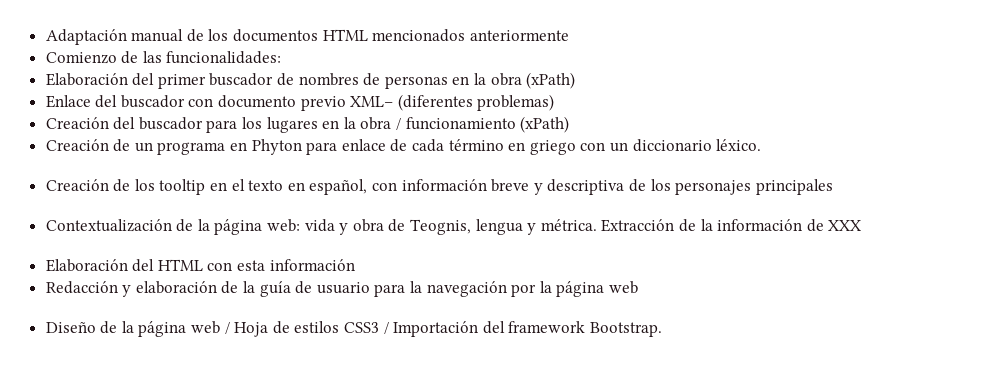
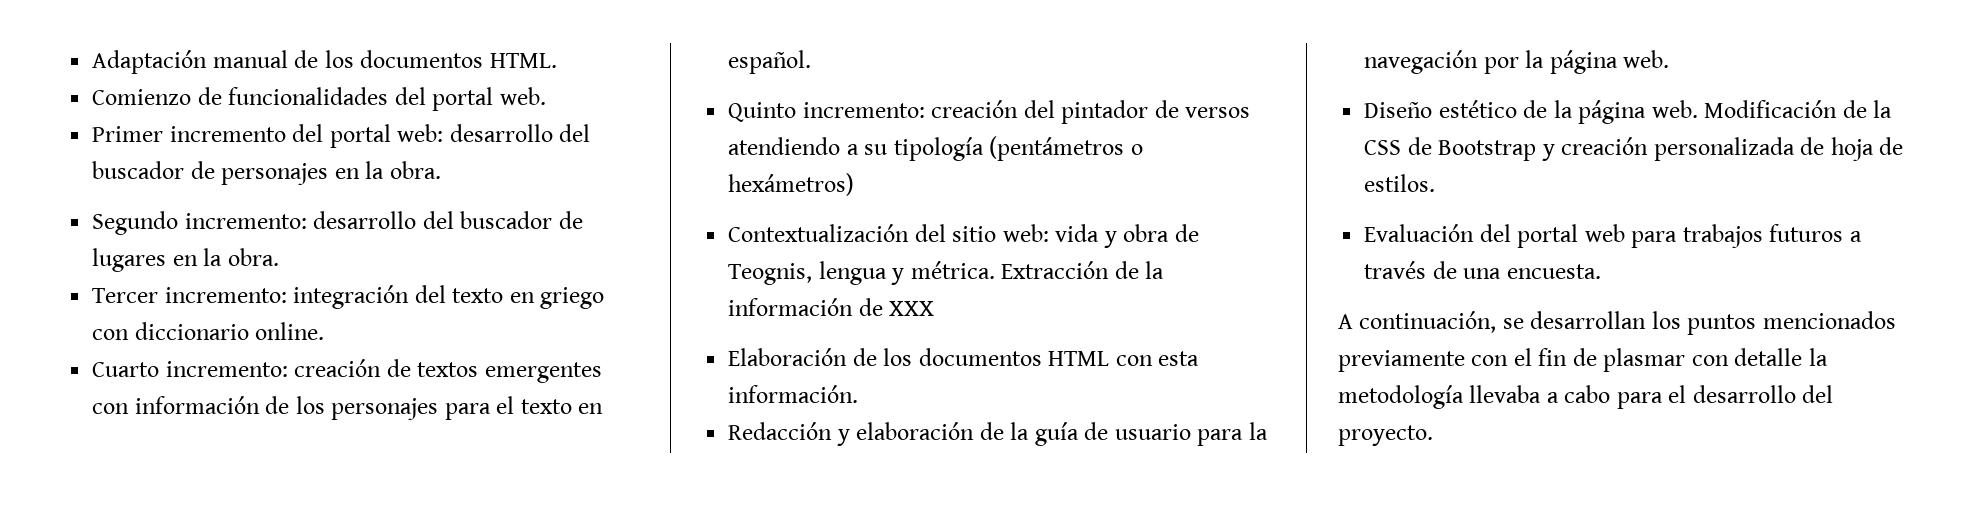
- Adaptación manual de los documentos HTML mencionados anteriormente
+ Adaptación manual de los documentos HTML.
- Comienzo de las funcionalidades:
- Elaboración del primer buscador de nombres de personas en la obra (xPath)
- Enlace del buscador con documento previo XML– (diferentes problemas)
- Creación del buscador para los lugares en la obra / funcionamiento (xPath)
- Creación de un programa en Phyton para enlace de cada término en griego con un diccionario léxico.
- Creación de los tooltip en el texto en español, con información breve y descriptiva de los personajes principales
- Contextualización de la página web: vida y obra de Teognis, lengua y métrica.
+ Comienzo de funcionalidades del portal web.
+ Primer incremento del portal web: desarrollo del buscador de personajes en la obra.
+ Segundo incremento: desarrollo del buscador de lugares en la obra.
+ Tercer incremento: integración del texto en griego con diccionario online.
+ Cuarto incremento: creación de textos emergentes con información de los personajes para el texto en español.
+ Quinto incremento: creación del pintador de versos atendiendo a su tipología (pentámetros o hexámetros)
+ Contextualización del sitio web: vida y obra de Teognis, lengua y métrica.
- Elaboración del HTML con esta información
+ Elaboración de los documentos HTML con esta información.
- Redacción y elaboración de la guía de usuario para la navegación por la página web
+ Redacción y elaboración de la guía de usuario para la navegación por la página web.
- Diseño de la página web / Hoja de estilos CSS3 / Importación del framework Bootstrap.
+ Diseño estético de la página web. Modificación de la CSS de Bootstrap y creación personalizada de hoja de estilos.
+ Evaluación del portal web para trabajos futuros a través de una encuesta.
+ A continuación, se desarrollan los puntos mencionados previamente con el fin de plasmar con detalle la metodología llevaba a cabo para el desarrollo del proyecto.

